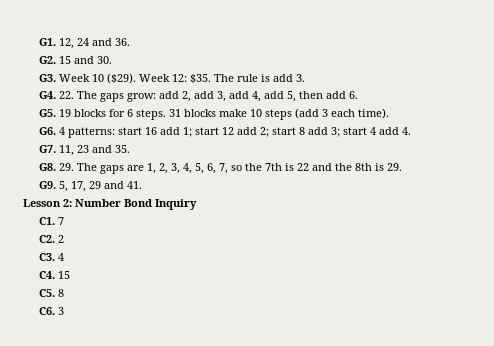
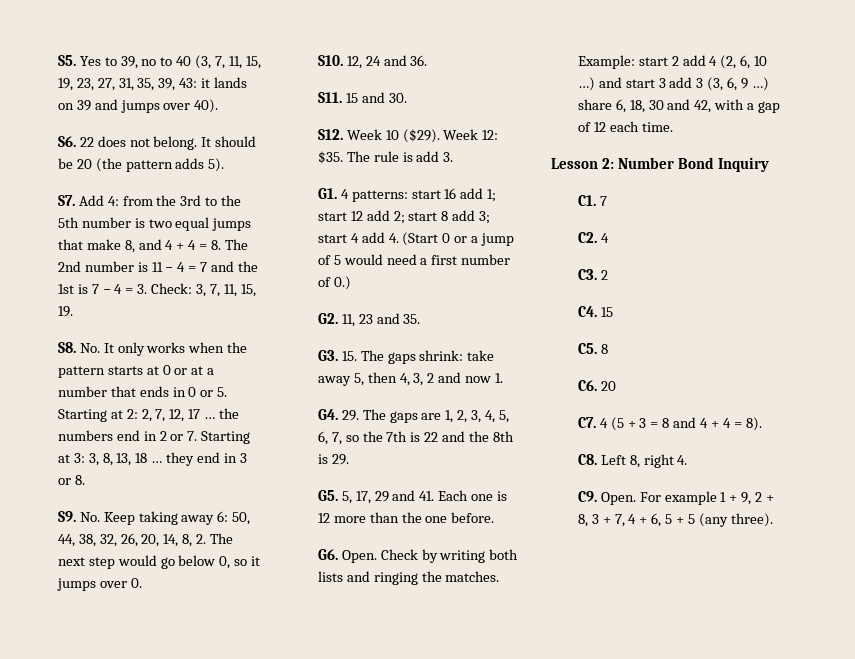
- G1. 12, 24 and 36.
+ S5. Yes to 39, no to 40 (3, 7, 11, 15, 19, 23, 27, 31, 35, 39, 43: it lands on 39 and jumps over 40).
+ S6. 22 does not belong. It should be 20 (the pattern adds 5).
+ S7. Add 4: from the 3rd to the 5th number is two equal jumps that make 8, and 4 + 4 = 8. The 2nd number is 11 − 4 = 7 and the 1st is 7 − 4 = 3. Check: 3, 7, 11, 15, 19.
+ S8. No. It only works when the pattern starts at 0 or at a number that ends in 0 or 5. Starting at 2: 2, 7, 12, 17 … the numbers end in 2 or 7. Starting at 3: 3, 8, 13, 18 … they end in 3 or 8.
+ S9. No. Keep taking away 6: 50, 44, 38, 32, 26, 20, 14, 8, 2. The next step would go below 0, so it jumps over 0.
+ S10. 12, 24 and 36.
- G2. 15 and 30.
+ S11. 15 and 30.
- G3. Week 10 ($29).
+ S12. Week 10 ($29).
- G4. 22. The gaps grow: add 2, add 3, add 4, add 5, then add 6.
- G5. 19 blocks for 6 steps. 31 blocks make 10 steps (add 3 each time).
- G6. 4 patterns: start 16 add 1; start 12 add 2; start 8 add 3; start 4 add 4.
- G7. 11, 23 and 35.
- G8. 29. The gaps are 1, 2, 3, 4, 5, 6, 7, so the 7th is 22 and the 8th is 29.
+ G1. 4 patterns: start 16 add 1; start 12 add 2; start 8 add 3; start 4 add 4. (Start 0 or a jump of 5 would need a first number of 0.)
+ G2. 11, 23 and 35.
+ G3. 15. The gaps shrink: take away 5, then 4, 3, 2 and now 1.
+ G4. 29. The gaps are 1, 2, 3, 4, 5, 6, 7, so the 7th is 22 and the 8th is 29.
- G9. 5, 17, 29 and 41.
+ G5. 5, 17, 29 and 41. Each one is 12 more than the one before.
+ G6. Open. Check by writing both lists and ringing the matches. Example: start 2 add 4 (2, 6, 10 …) and start 3 add 3 (3, 6, 9 …) share 6, 18, 30 and 42, with a gap of 12 each time.
- C2. 2
+ C2. 4
- C3. 4
+ C3. 2
- C6. 3
+ C6. 20
+ C7. 4 (5 + 3 = 8 and 4 + 4 = 8).
+ C8. Left 8, right 4.
+ C9. Open. For example 1 + 9, 2 + 8, 3 + 7, 4 + 6, 5 + 5 (any three).

